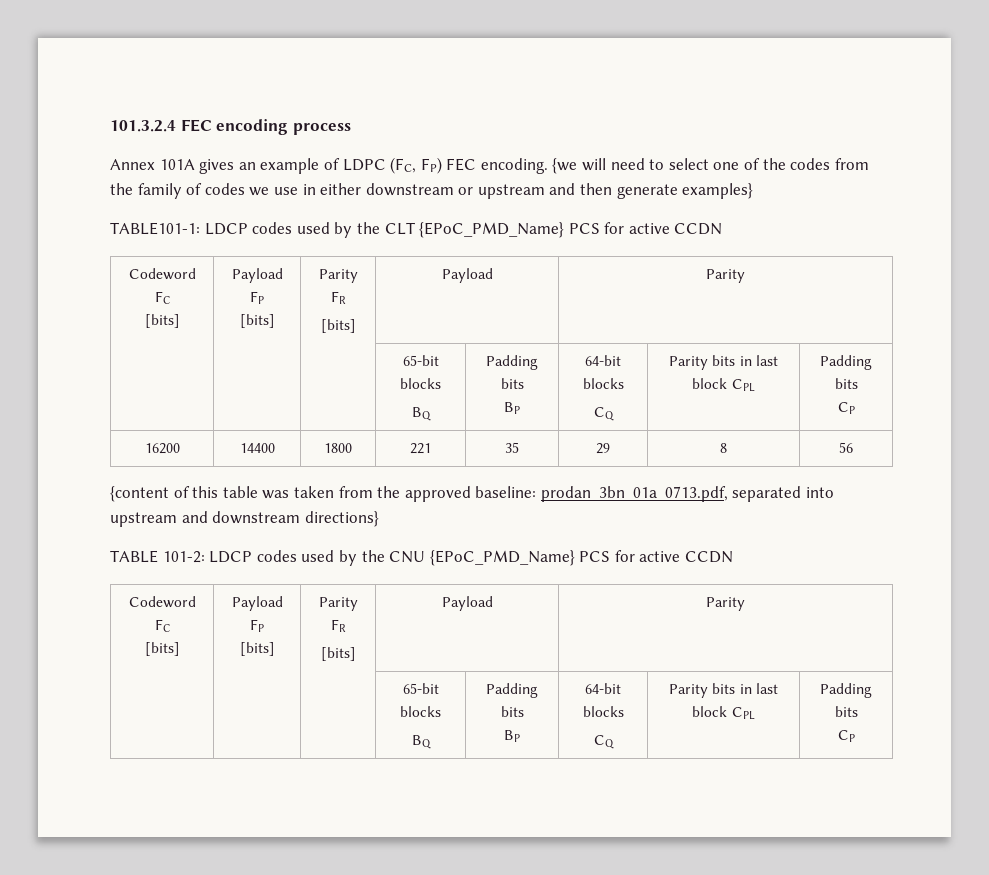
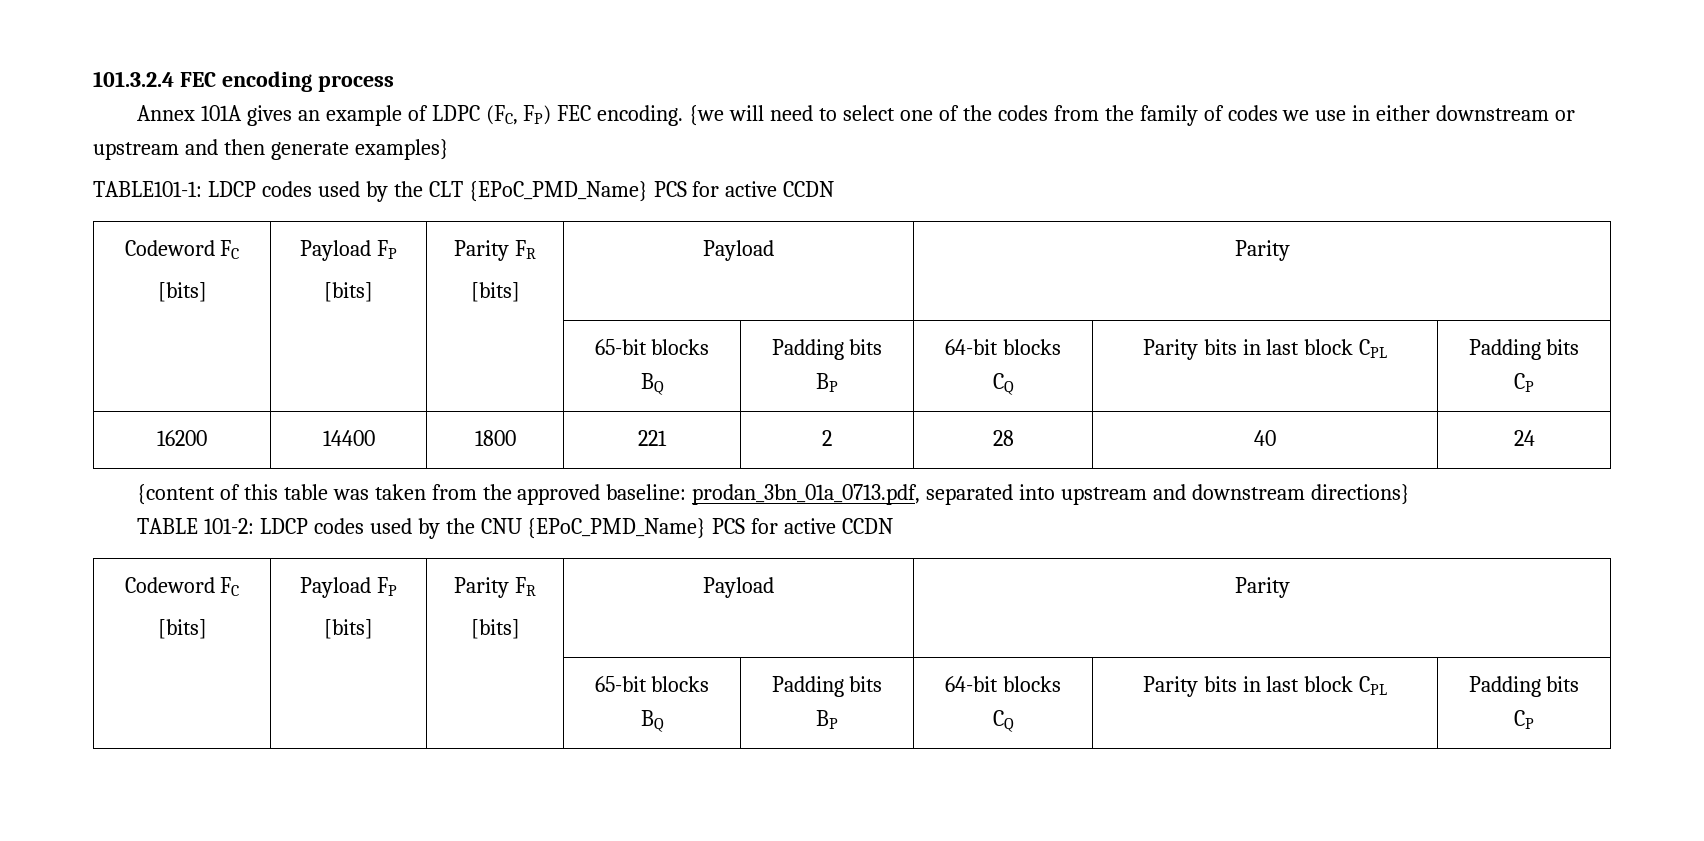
- 16200 | 14400 | 1800 | 221 | 35 | 29 | 8 | 56
+ 16200 | 14400 | 1800 | 221 | 2 | 28 | 40 | 24

